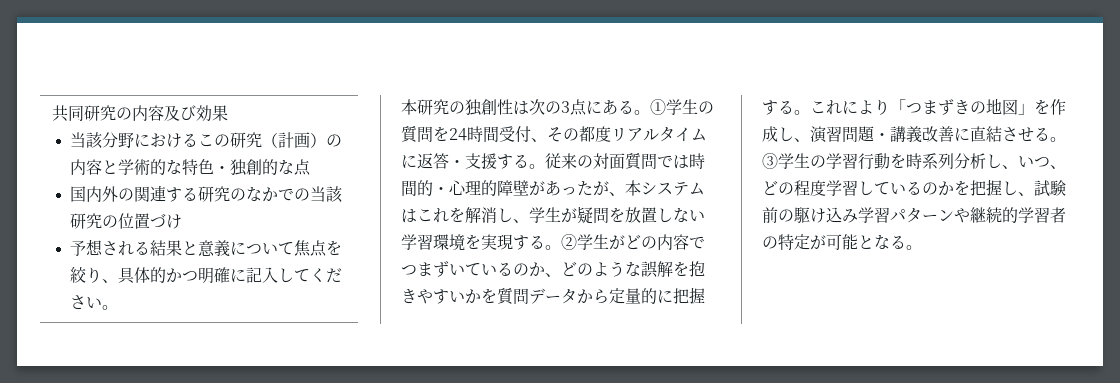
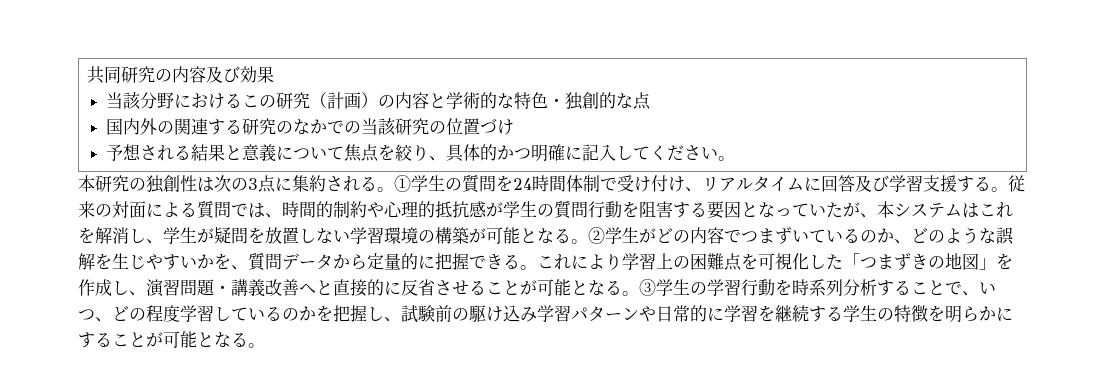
- 本研究の独創性は次の3点にある。
+ 本研究の独創性は次の3点に集約される。
- ①学生の質問を24時間受付、その都度リアルタイムに返答・支援する。
+ ①学生の質問を24時間体制で受け付け、リアルタイムに回答及び学習支援する。
- 従来の対面質問では時間的・心理的障壁があったが、本システムはこれを解消し、学生が疑問を放置しない学習環境を実現する。
+ 従来の対面による質問では、時間的制約や心理的抵抗感が学生の質問行動を阻害する要因となっていたが、本システムはこれを解消し、学生が疑問を放置しない学習環境の構築が可能となる。
- ②学生がどの内容でつまずいているのか、どのような誤解を抱きやすいかを質問データから定量的に把握する。
+ ②学生がどの内容でつまずいているのか、どのような誤解を生じやすいかを、質問データから定量的に把握できる。
- これにより「つまずきの地図」を作成し、演習問題・講義改善に直結させる。
+ これにより学習上の困難点を可視化した「つまずきの地図」を作成し、演習問題・講義改善へと直接的に反省させることが可能となる。
- ③学生の学習行動を時系列分析し、いつ、どの程度学習しているのかを把握し、試験前の駆け込み学習パターンや継続的学習者の特定が可能となる。
+ ③学生の学習行動を時系列分析することで、いつ、どの程度学習しているのかを把握し、試験前の駆け込み学習パターンや日常的に学習を継続する学生の特徴を明らかにすることが可能となる。

